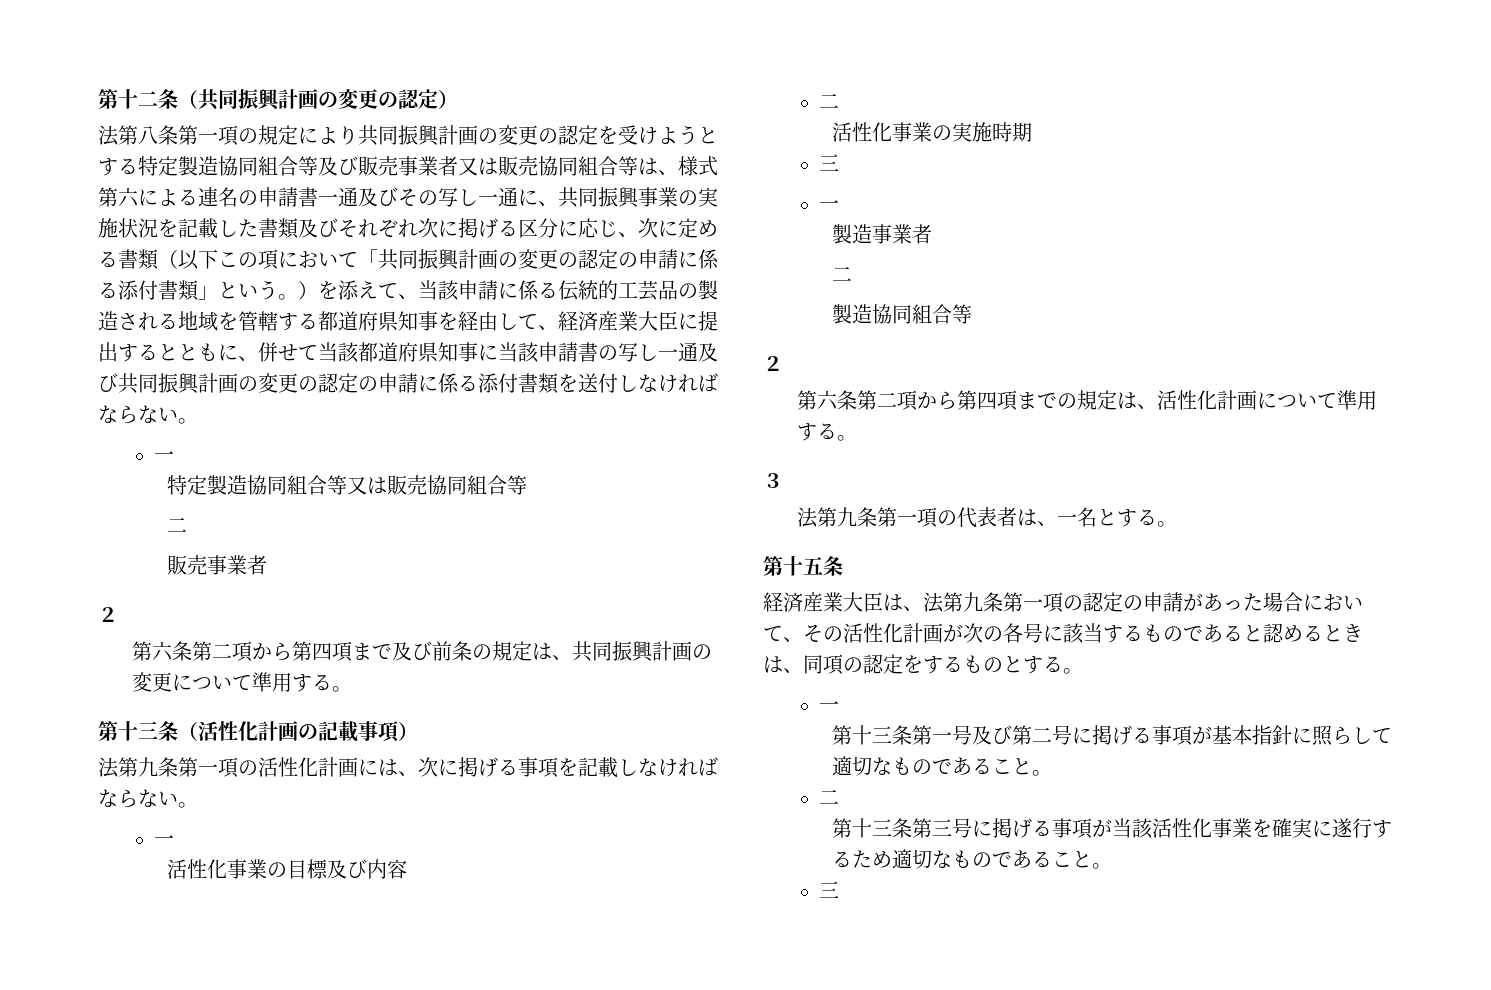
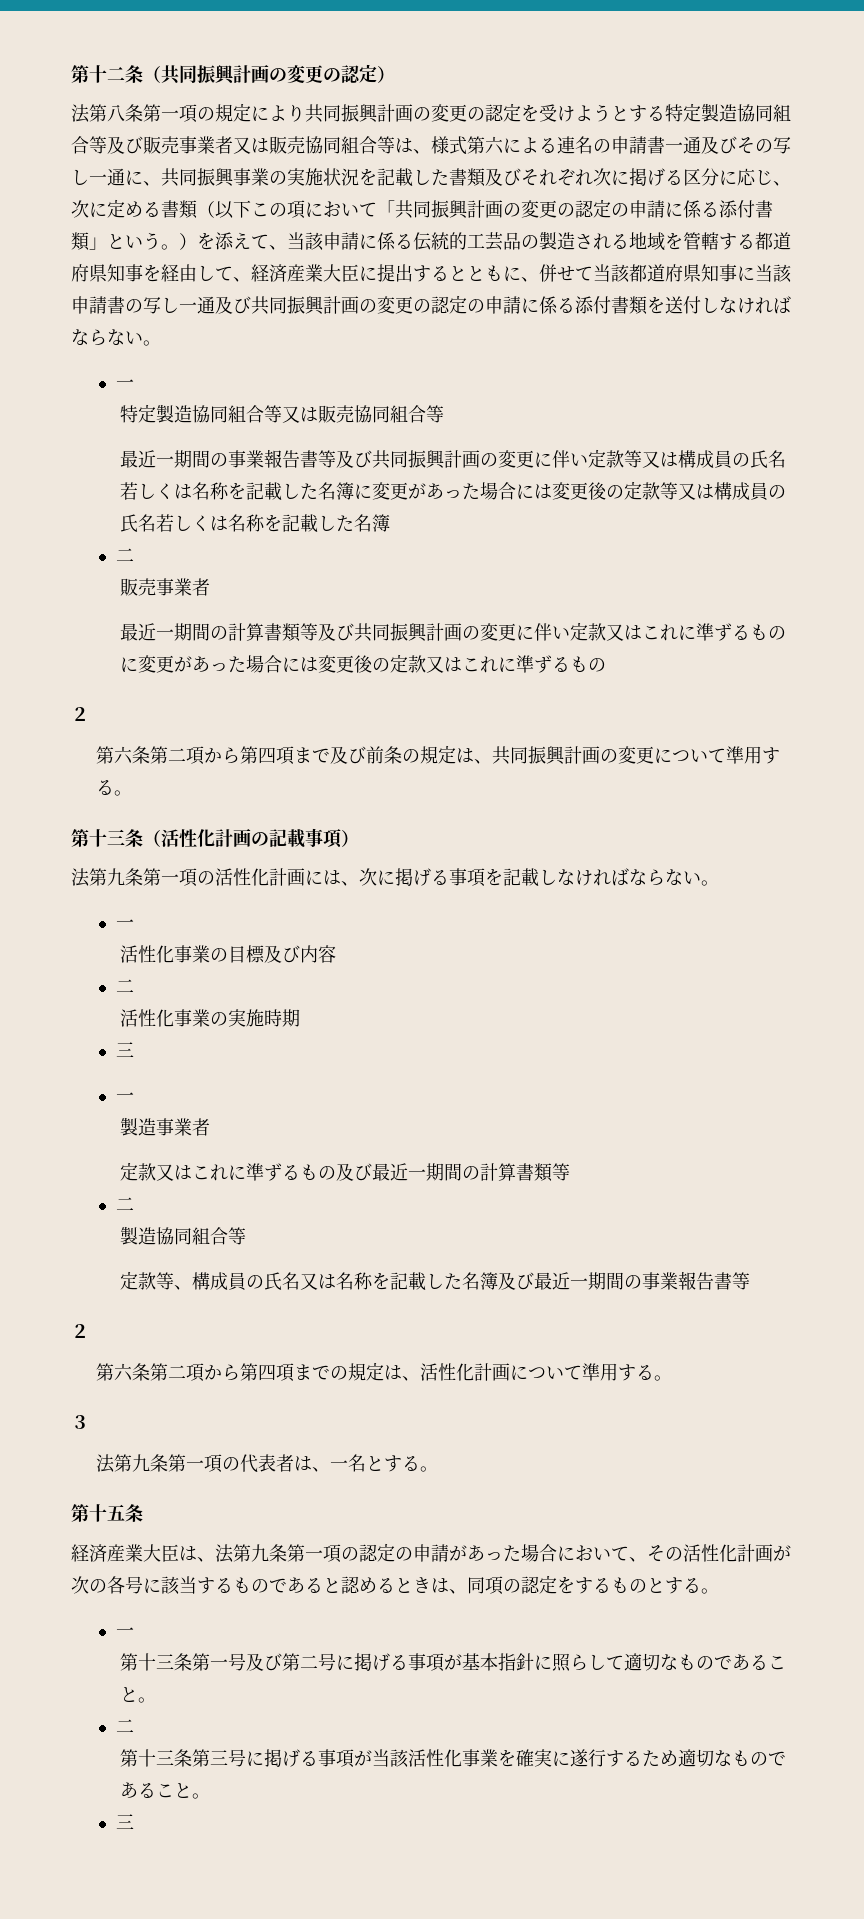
  特定製造協同組合等又は販売協同組合等
+ 最近一期間の事業報告書等及び共同振興計画の変更に伴い定款等又は構成員の氏名若しくは名称を記載した名簿に変更があった場合には変更後の定款等又は構成員の氏名若しくは名称を記載した名簿
  二
  販売事業者
+ 最近一期間の計算書類等及び共同振興計画の変更に伴い定款又はこれに準ずるものに変更があった場合には変更後の定款又はこれに準ずるもの
  製造事業者
+ 定款又はこれに準ずるもの及び最近一期間の計算書類等
  二
  製造協同組合等
+ 定款等、構成員の氏名又は名称を記載した名簿及び最近一期間の事業報告書等

